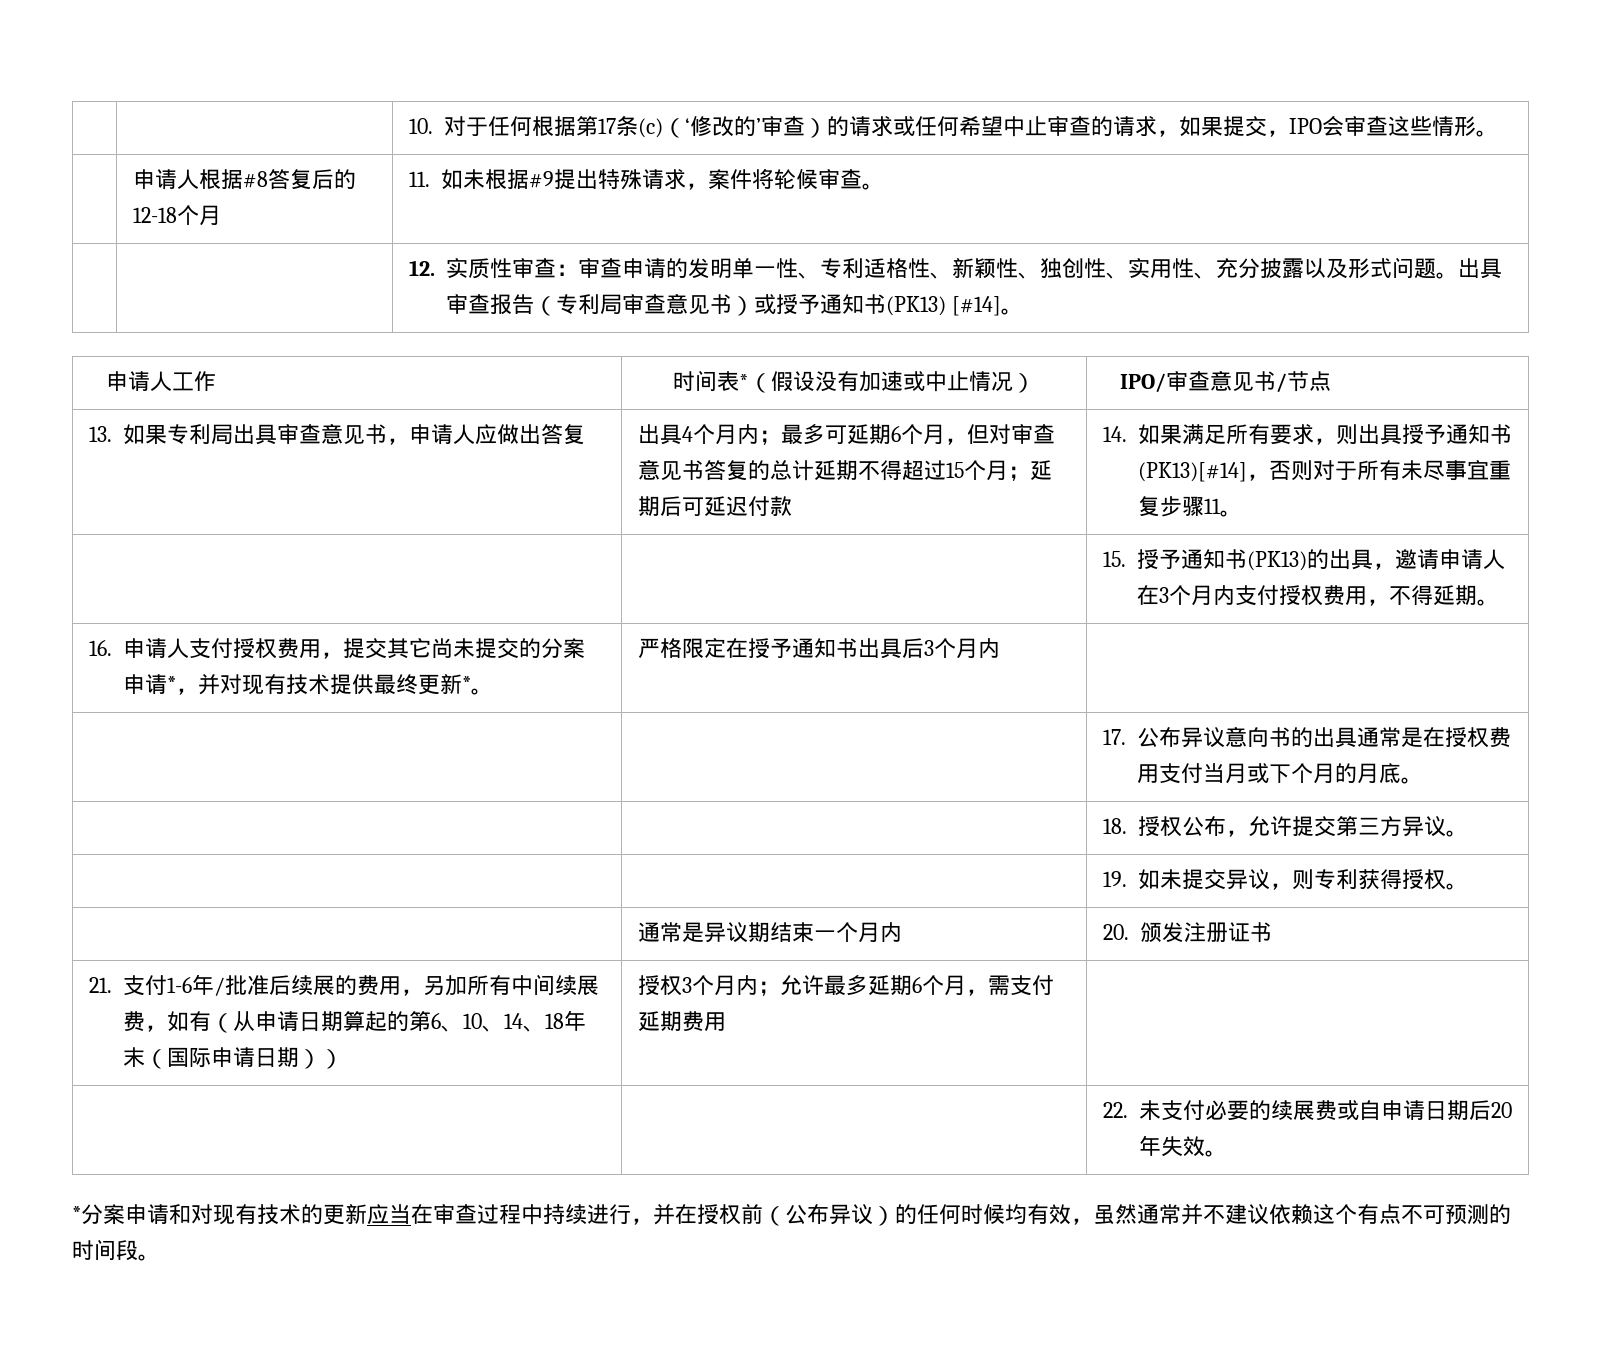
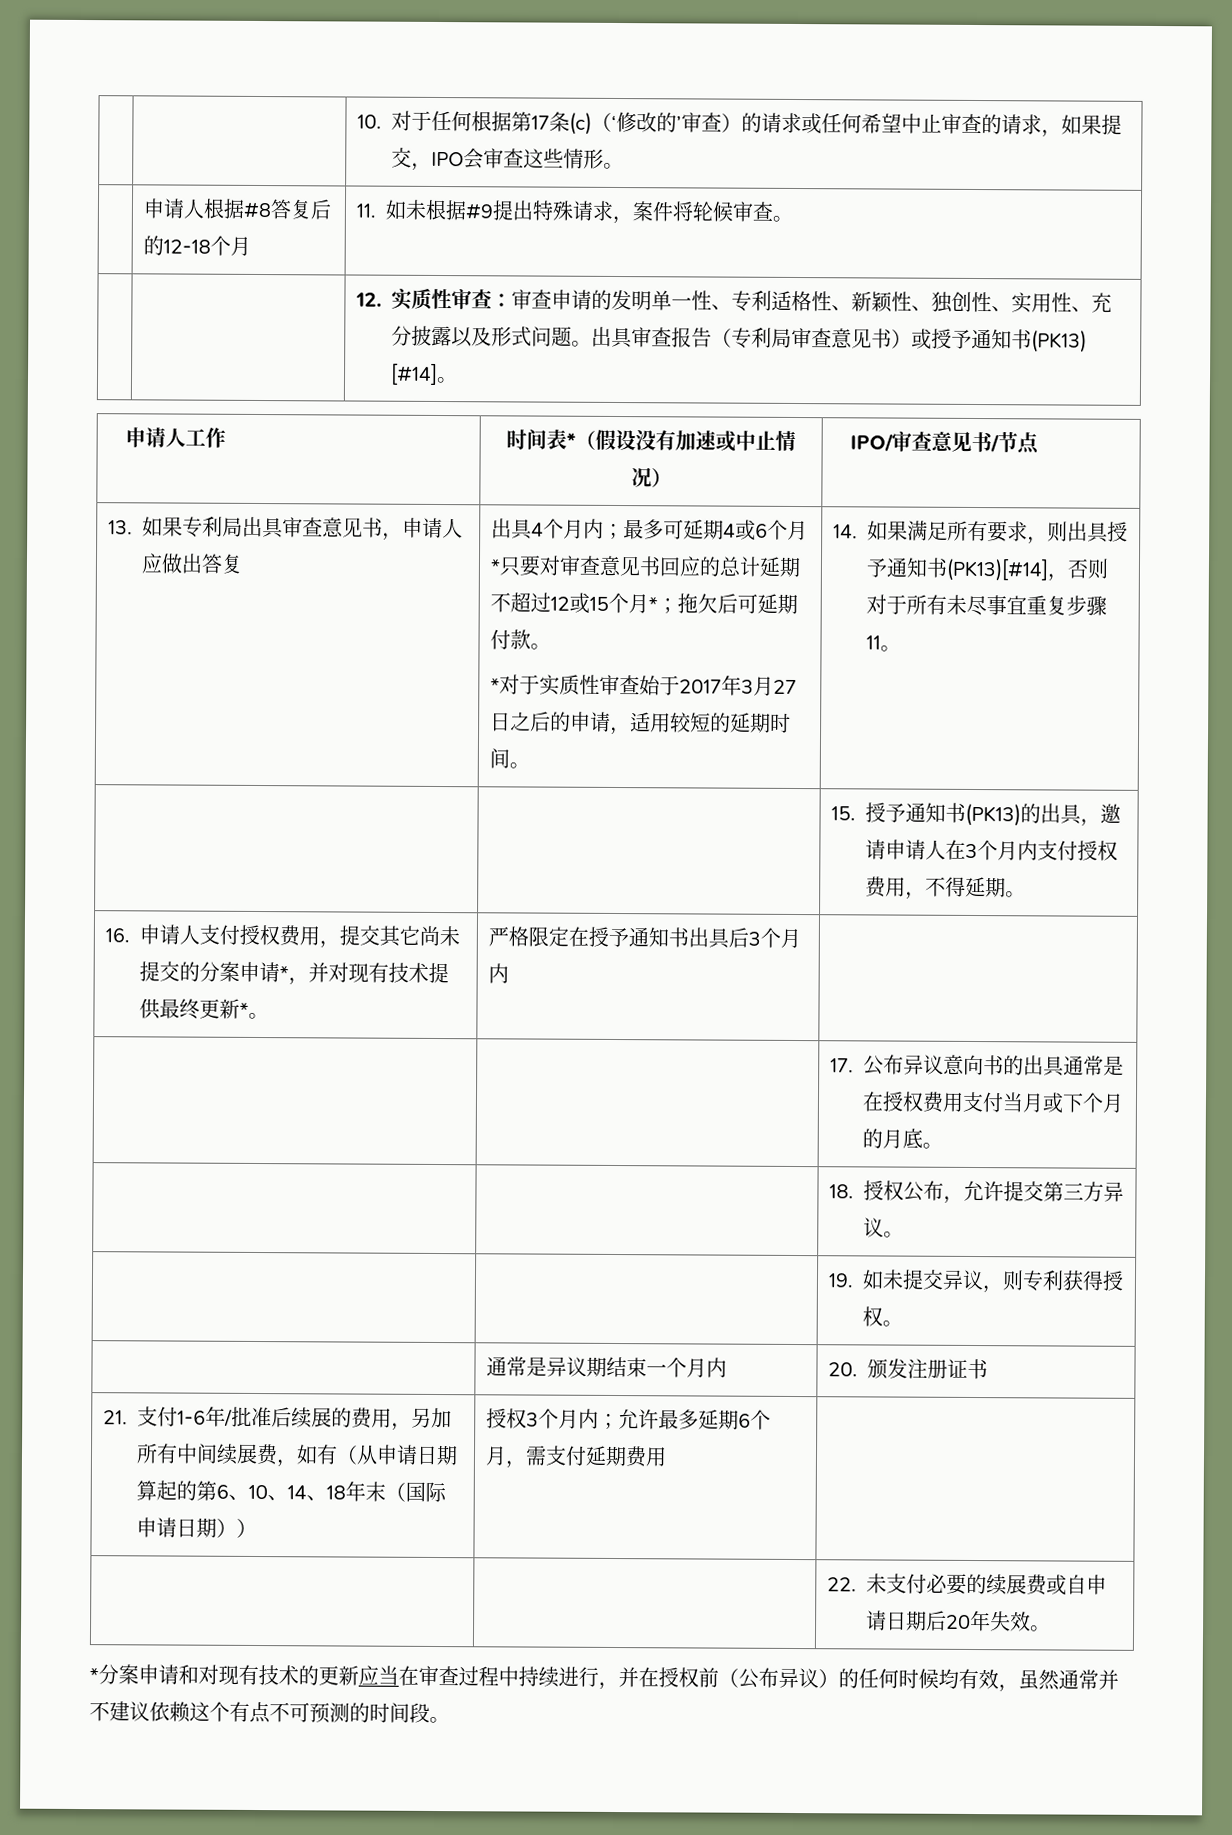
- 出具4个月内；最多可延期6个月，但对审查意见书答复的总计延期不得超过15个月；延期后可延迟付款
+ 出具4个月内；最多可延期4或6个月*只要对审查意见书回应的总计延期不超过12或15个月*；拖欠后可延期付款。
+ *对于实质性审查始于2017年3月27日之后的申请，适用较短的延期时间。

